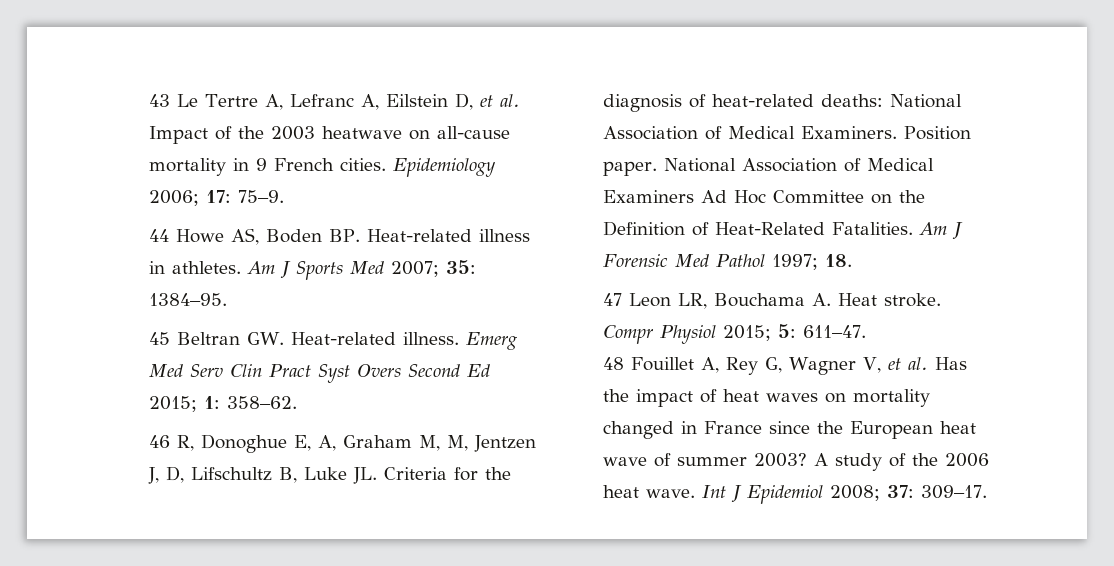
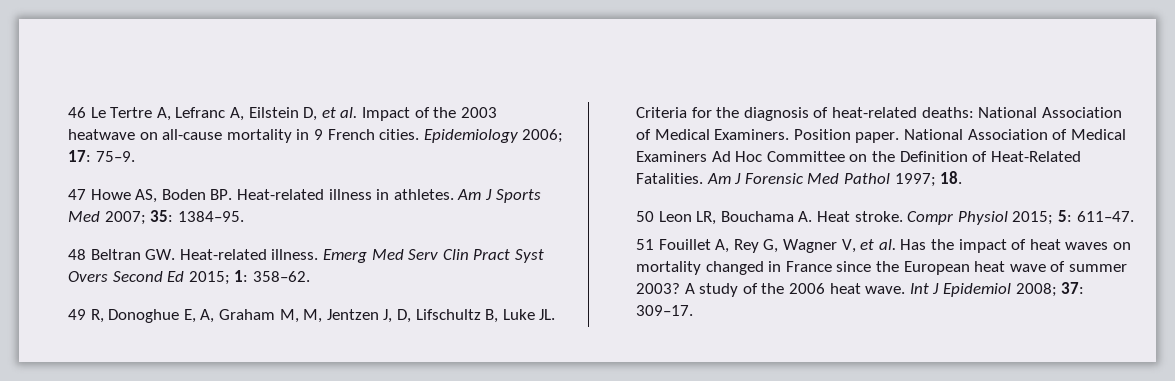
- 43 Le Tertre A, Lefranc A, Eilstein D, et al. Impact of the 2003 heatwave on all-cause mortality in 9 French cities.
+ 46 Le Tertre A, Lefranc A, Eilstein D, et al. Impact of the 2003 heatwave on all-cause mortality in 9 French cities.
- 44 Howe AS, Boden BP. Heat-related illness in athletes.
+ 47 Howe AS, Boden BP. Heat-related illness in athletes.
- 45 Beltran GW. Heat-related illness.
+ 48 Beltran GW. Heat-related illness.
- 46 R, Donoghue E, A, Graham M, M, Jentzen J, D, Lifschultz B, Luke JL. Criteria for the diagnosis of heat-related deaths: National Association of Medical Examiners.
+ 49 R, Donoghue E, A, Graham M, M, Jentzen J, D, Lifschultz B, Luke JL. Criteria for the diagnosis of heat-related deaths: National Association of Medical Examiners.
- 47 Leon LR, Bouchama A. Heat stroke.
+ 50 Leon LR, Bouchama A. Heat stroke.
- 48 Fouillet A, Rey G, Wagner V, et al. Has the impact of heat waves on mortality changed in France since the European heat wave of summer 2003?
+ 51 Fouillet A, Rey G, Wagner V, et al. Has the impact of heat waves on mortality changed in France since the European heat wave of summer 2003?

